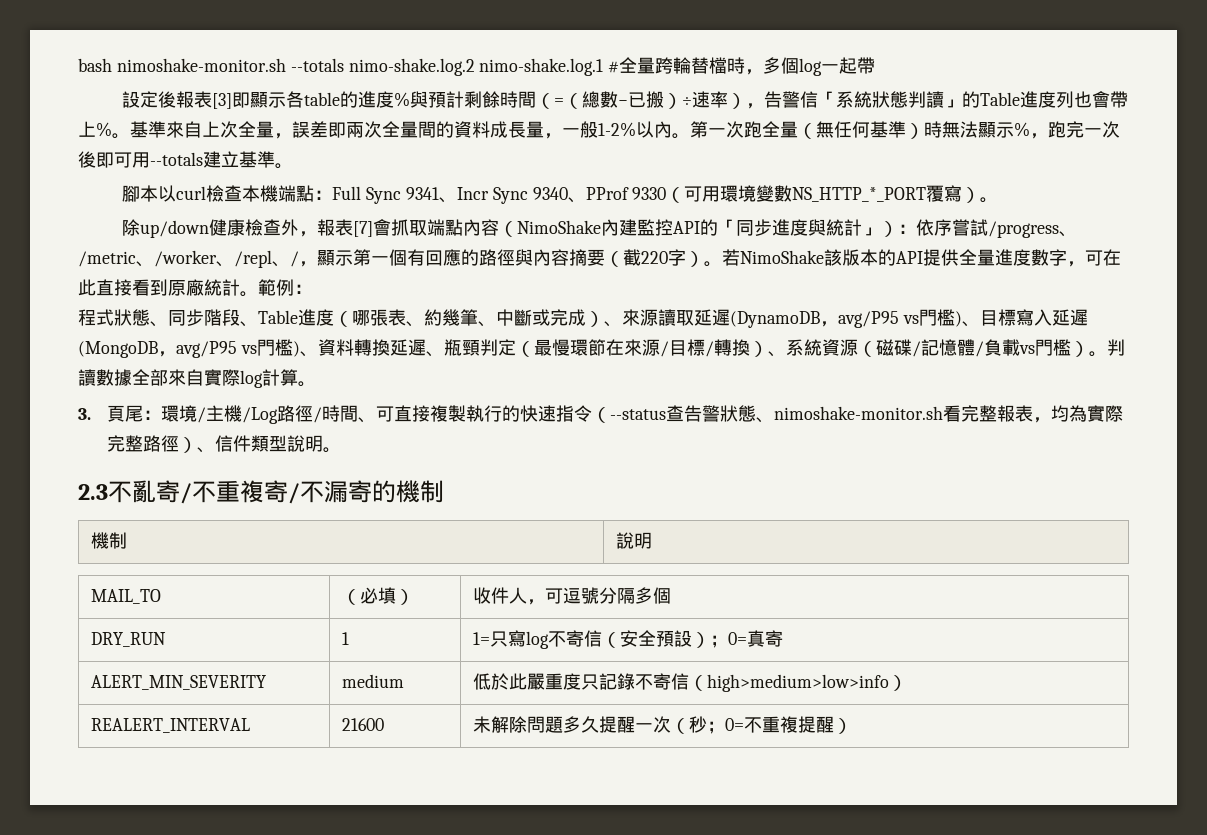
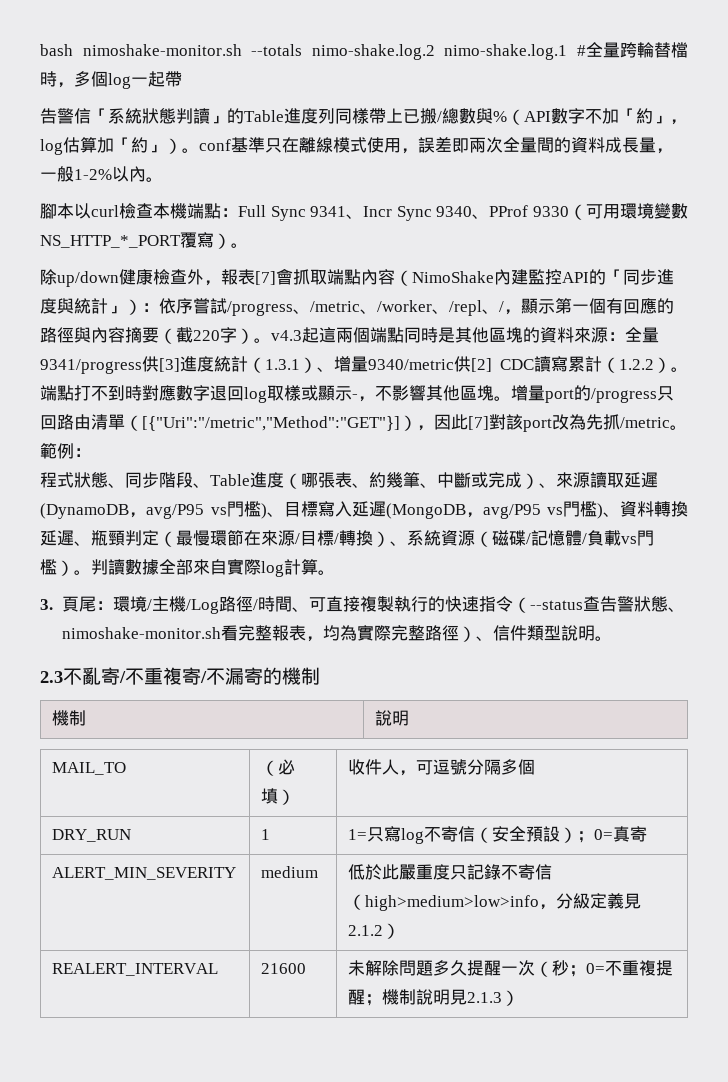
- 設定後報表[3]即顯示各table的進度%與預計剩餘時間（=（總數−已搬）÷速率），告警信「系統狀態判讀」的Table進度列也會帶上%。基準來自上次全量，誤差即兩次全量間的資料成長量，一般1-2%以內。第一次跑全量（無任何基準）時無法顯示%，跑完一次後即可用--totals建立基準。
+ 告警信「系統狀態判讀」的Table進度列同樣帶上已搬/總數與%（API數字不加「約」，log估算加「約」）。conf基準只在離線模式使用，誤差即兩次全量間的資料成長量，一般1-2%以內。
- 除up/down健康檢查外，報表[7]會抓取端點內容（NimoShake內建監控API的「同步進度與統計」）：依序嘗試/progress、/metric、/worker、/repl、/，顯示第一個有回應的路徑與內容摘要（截220字）。若NimoShake該版本的API提供全量進度數字，可在此直接看到原廠統計。
+ 除up/down健康檢查外，報表[7]會抓取端點內容（NimoShake內建監控API的「同步進度與統計」）：依序嘗試/progress、/metric、/worker、/repl、/，顯示第一個有回應的路徑與內容摘要（截220字）。v4.3起這兩個端點同時是其他區塊的資料來源：全量9341/progress供[3]進度統計（1.3.1）、增量9340/metric供[2] CDC讀寫累計（1.2.2）。端點打不到時對應數字退回log取樣或顯示-，不影響其他區塊。增量port的/progress只回路由清單（[{"Uri":"/metric","Method":"GET"}]），因此[7]對該port改為先抓/metric。
- ALERT_MIN_SEVERITY | medium | 低於此嚴重度只記錄不寄信（high>medium>low>info）
+ ALERT_MIN_SEVERITY | medium | 低於此嚴重度只記錄不寄信（high>medium>low>info，分級定義見2.1.2）
- REALERT_INTERVAL | 21600 | 未解除問題多久提醒一次（秒；0=不重複提醒）
+ REALERT_INTERVAL | 21600 | 未解除問題多久提醒一次（秒；0=不重複提醒；機制說明見2.1.3）

